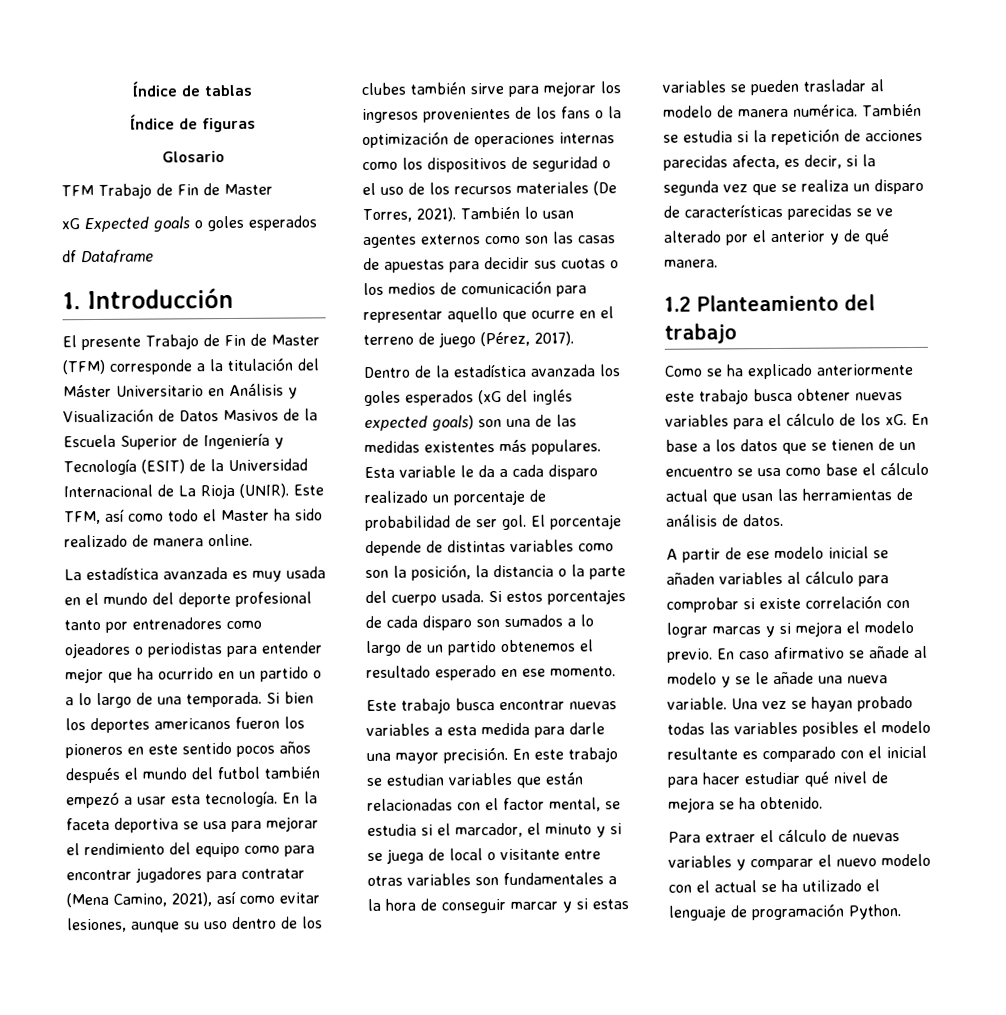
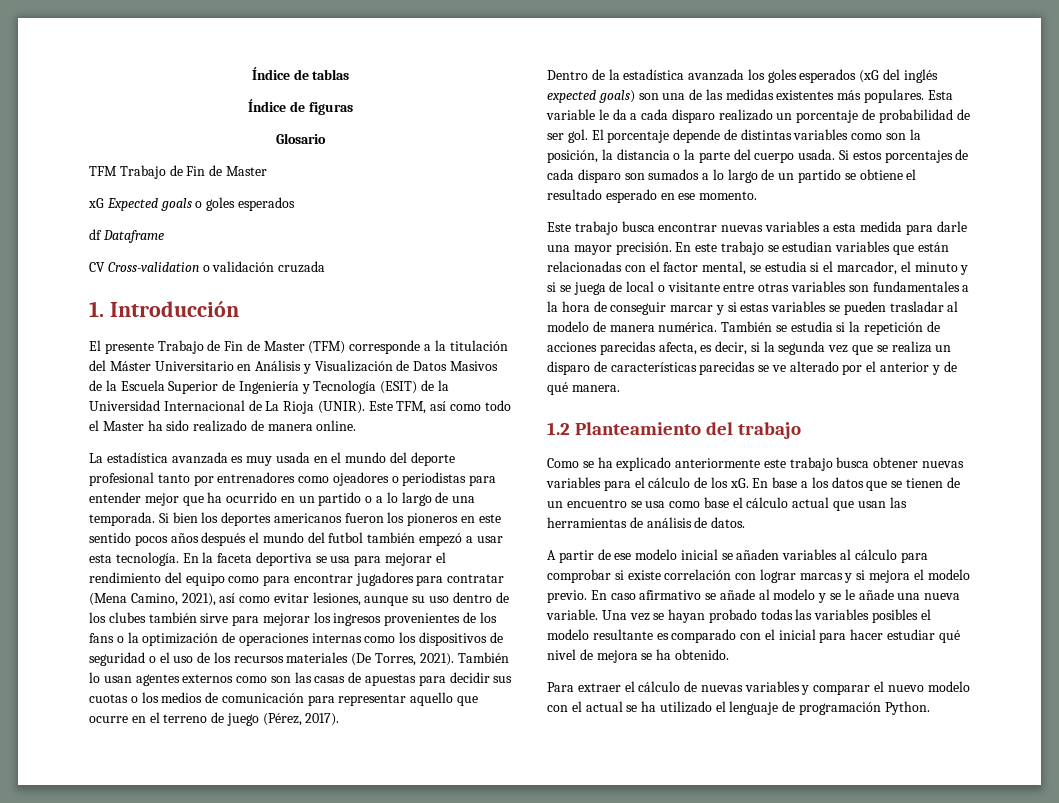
+ CV Cross-validation o validación cruzada
- Si estos porcentajes de cada disparo son sumados a lo largo de un partido obtenemos el resultado esperado en ese momento.
+ Si estos porcentajes de cada disparo son sumados a lo largo de un partido se obtiene el resultado esperado en ese momento.

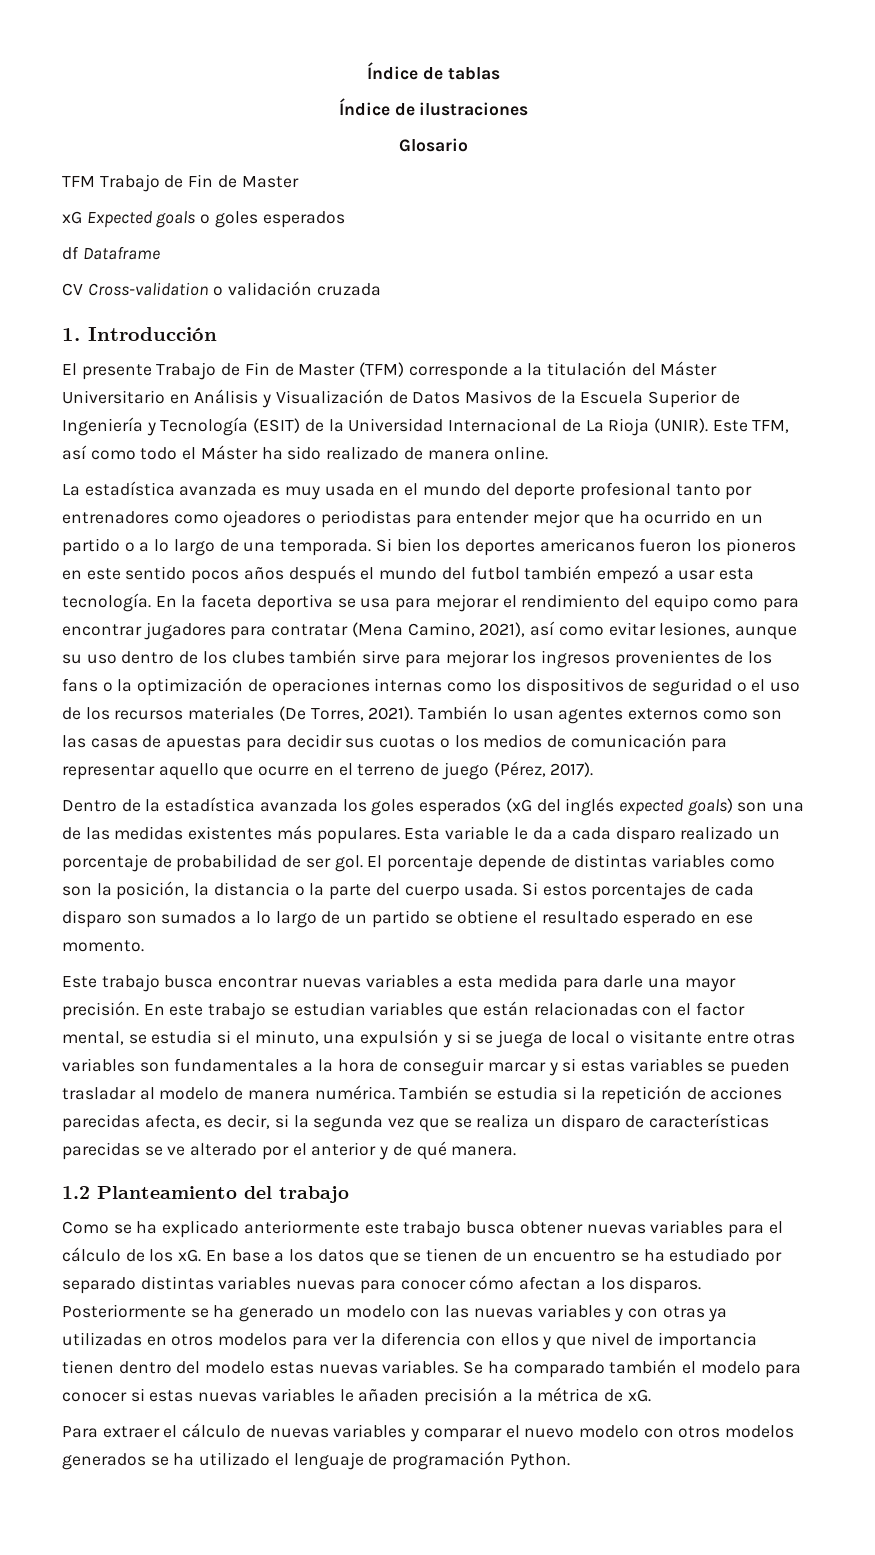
- Índice de figuras
+ Índice de ilustraciones
- Este TFM, así como todo el Master ha sido realizado de manera online.
+ Este TFM, así como todo el Máster ha sido realizado de manera online.
- En este trabajo se estudian variables que están relacionadas con el factor mental, se estudia si el marcador, el minuto y si se juega de local o visitante entre otras variables son fundamentales a la hora de conseguir marcar y si estas variables se pueden trasladar al modelo de manera numérica.
+ En este trabajo se estudian variables que están relacionadas con el factor mental, se estudia si el minuto, una expulsión y si se juega de local o visitante entre otras variables son fundamentales a la hora de conseguir marcar y si estas variables se pueden trasladar al modelo de manera numérica.
- En base a los datos que se tienen de un encuentro se usa como base el cálculo actual que usan las herramientas de análisis de datos.
- A partir de ese modelo inicial se añaden variables al cálculo para comprobar si existe correlación con lograr marcas y si mejora el modelo previo. En caso afirmativo se añade al modelo y se le añade una nueva variable. Una vez se hayan probado todas las variables posibles el modelo resultante es comparado con el inicial para hacer estudiar qué nivel de mejora se ha obtenido.
+ En base a los datos que se tienen de un encuentro se ha estudiado por separado distintas variables nuevas para conocer cómo afectan a los disparos. Posteriormente se ha generado un modelo con las nuevas variables y con otras ya utilizadas en otros modelos para ver la diferencia con ellos y que nivel de importancia tienen dentro del modelo estas nuevas variables. Se ha comparado también el modelo para conocer si estas nuevas variables le añaden precisión a la métrica de xG.
- Para extraer el cálculo de nuevas variables y comparar el nuevo modelo con el actual se ha utilizado el lenguaje de programación Python.
+ Para extraer el cálculo de nuevas variables y comparar el nuevo modelo con otros modelos generados se ha utilizado el lenguaje de programación Python.

